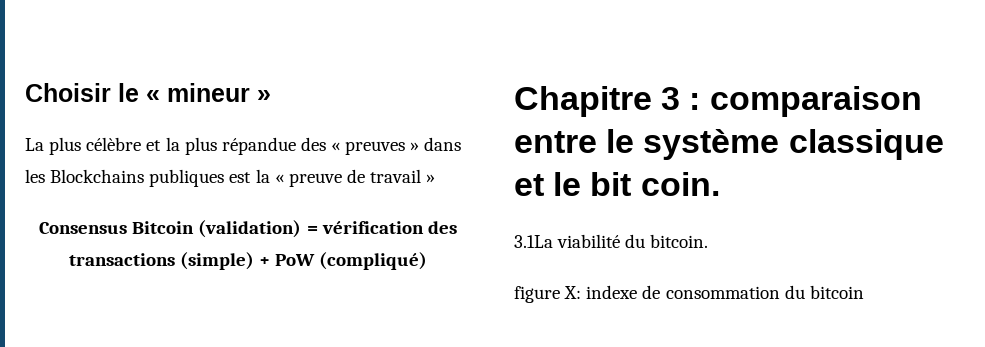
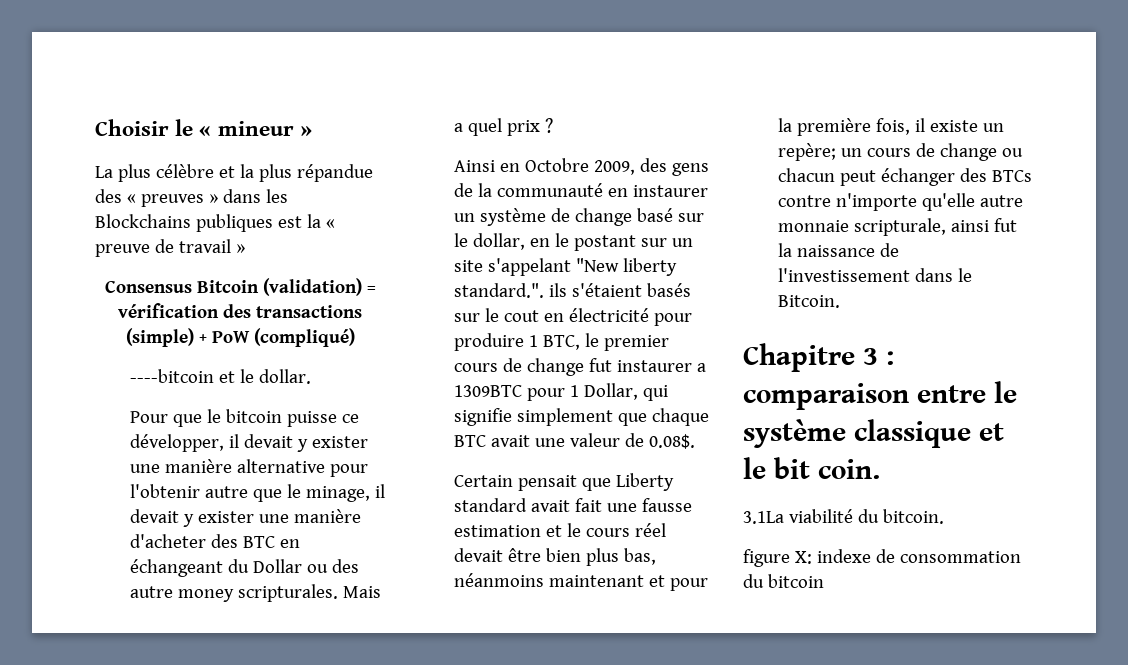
+ ----bitcoin et le dollar.
+ Pour que le bitcoin puisse ce développer, il devait y exister une manière alternative pour l'obtenir autre que le minage, il devait y exister une manière d'acheter des BTC en échangeant du Dollar ou des autre money scripturales. Mais a quel prix ?
+ Ainsi en Octobre 2009, des gens de la communauté en instaurer un système de change basé sur le dollar, en le postant sur un site s'appelant "New liberty standard.". ils s'étaient basés sur le cout en électricité pour produire 1 BTC, le premier cours de change fut instaurer a 1309BTC pour 1 Dollar, qui signifie simplement que chaque BTC avait une valeur de 0.08$.
+ Certain pensait que Liberty standard avait fait une fausse estimation et le cours réel devait être bien plus bas, néanmoins maintenant et pour la première fois, il existe un repère; un cours de change ou chacun peut échanger des BTCs contre n'importe qu'elle autre monnaie scripturale, ainsi fut la naissance de l'investissement dans le Bitcoin.

